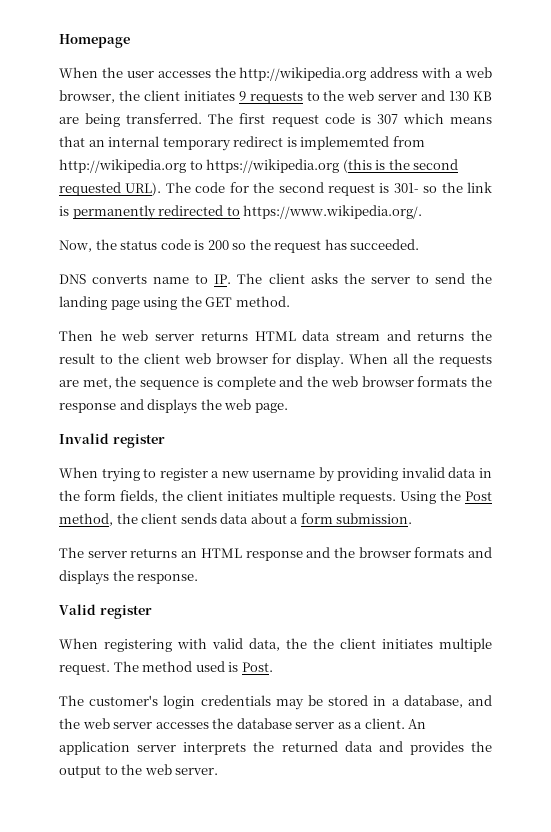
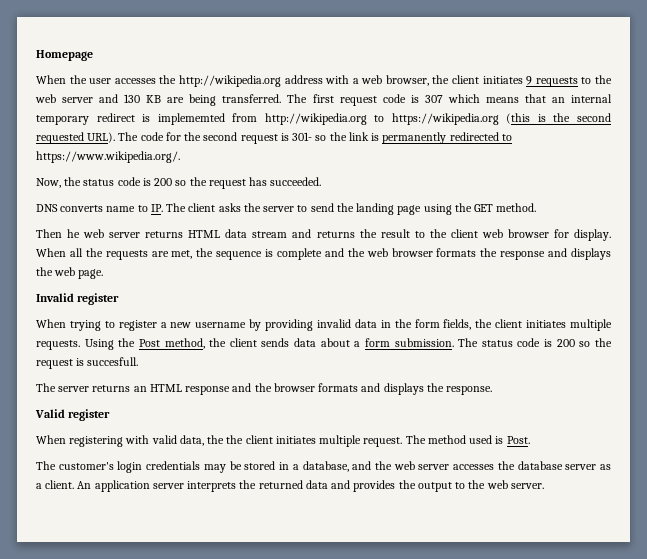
+ The status code is 200 so the request is succesfull.

